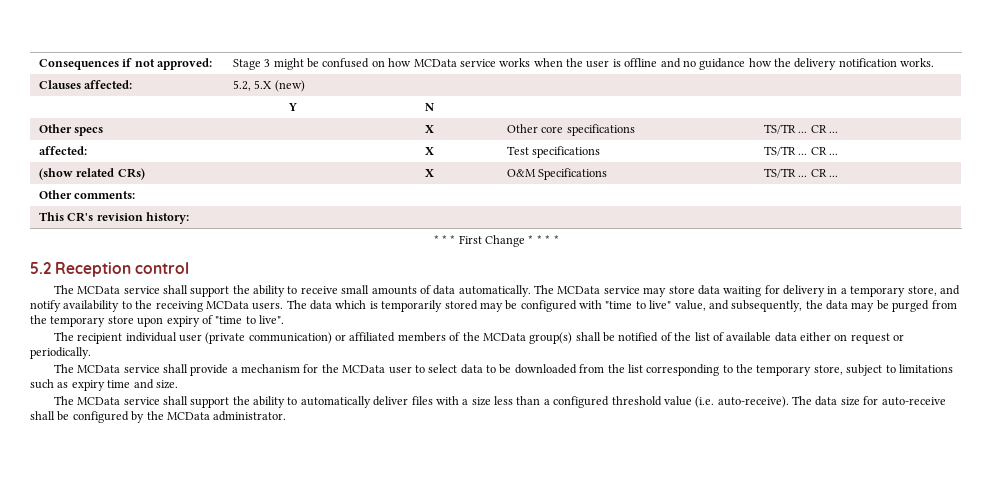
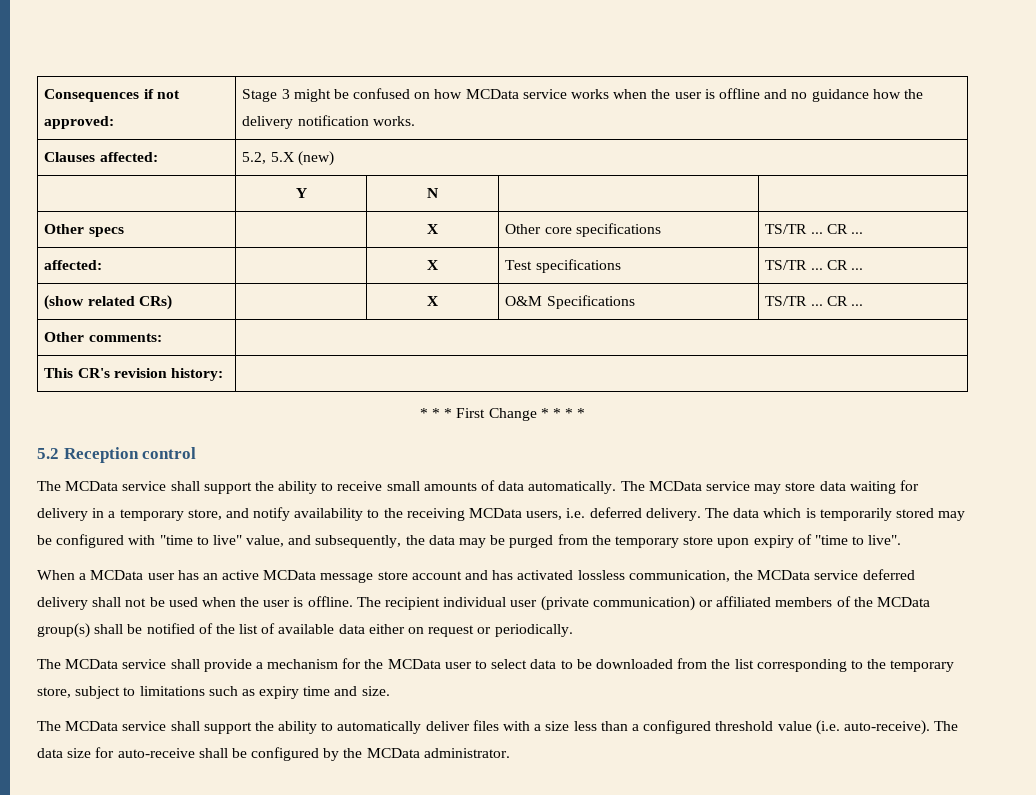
- The MCData service may store data waiting for delivery in a temporary store, and notify availability to the receiving MCData users.
+ The MCData service may store data waiting for delivery in a temporary store, and notify availability to the receiving MCData users, i.e. deferred delivery.
+ When a MCData user has an active MCData message store account and has activated lossless communication, the MCData service deferred delivery shall not be used when the user is offline.

